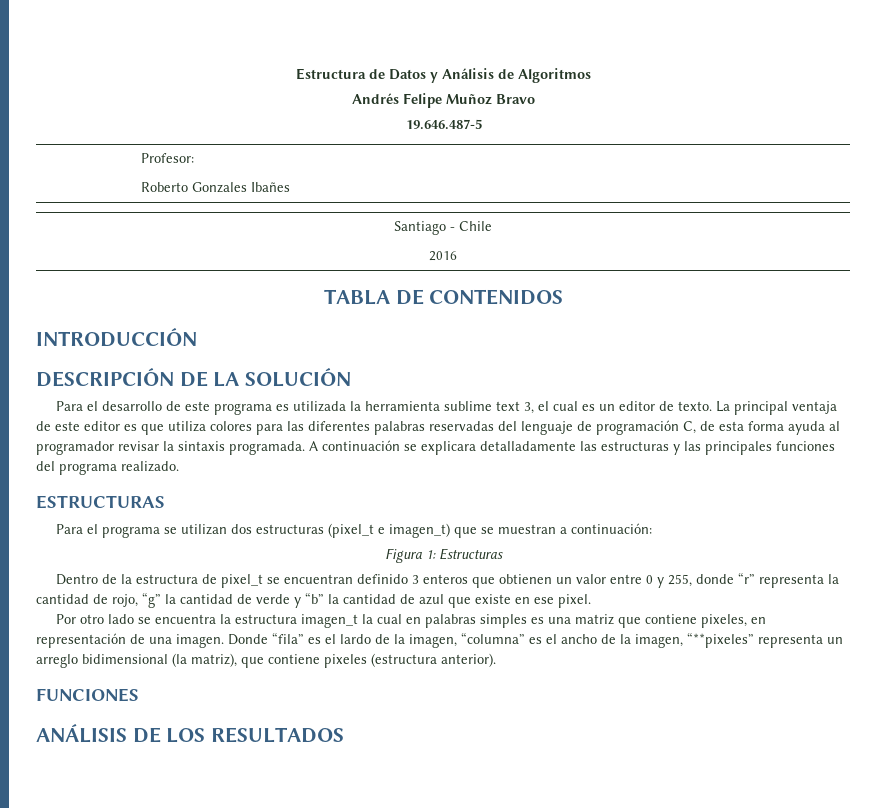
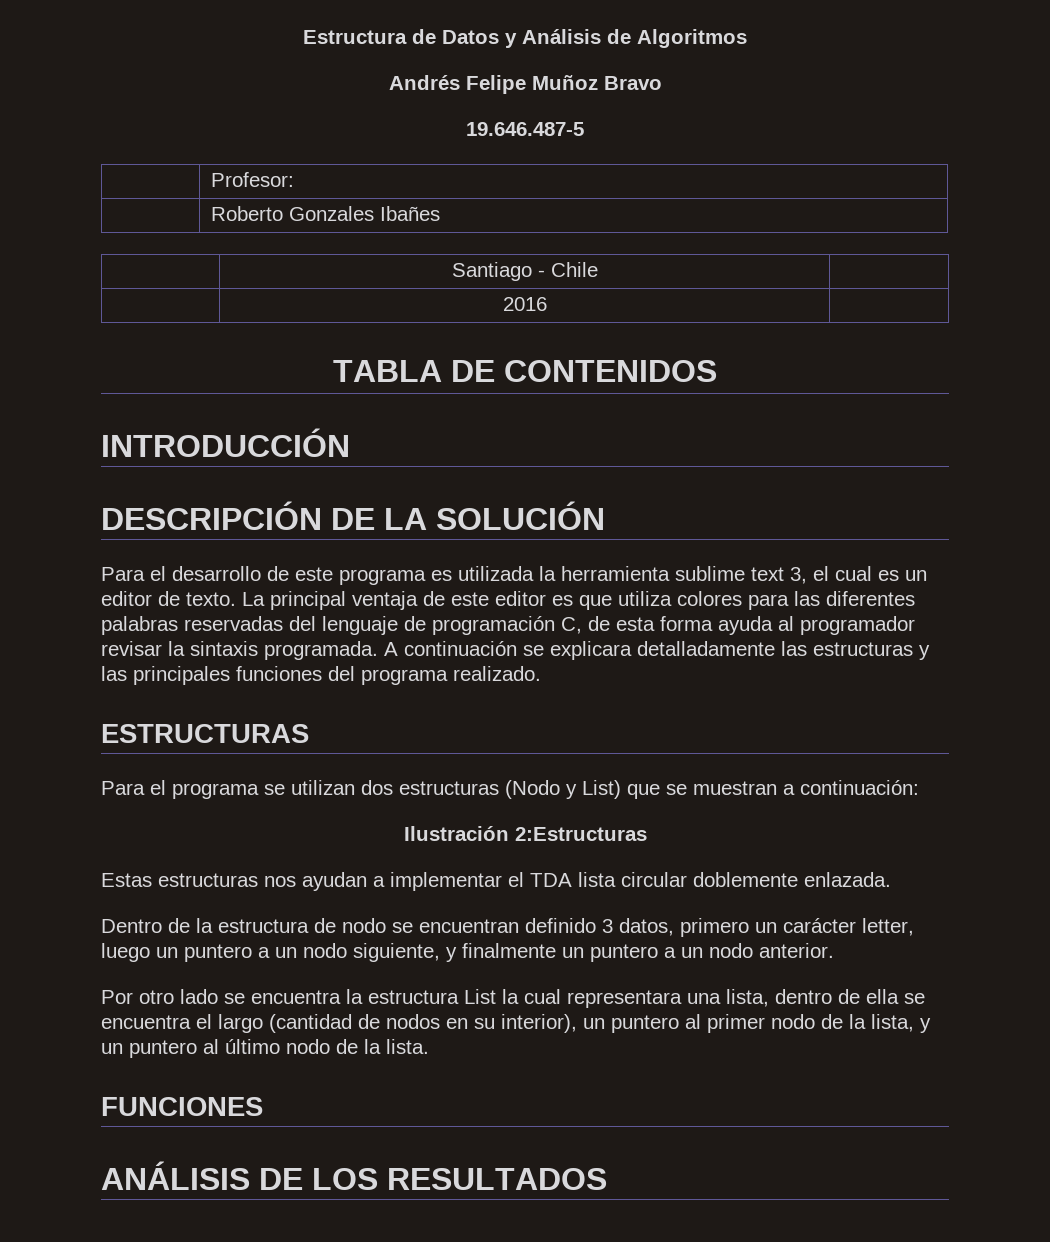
- Para el programa se utilizan dos estructuras (pixel_t e imagen_t) que se muestran a continuación:
+ Para el programa se utilizan dos estructuras (Nodo y List) que se muestran a continuación:
- Figura 1: Estructuras
+ Ilustración 2:Estructuras
+ Estas estructuras nos ayudan a implementar el TDA lista circular doblemente enlazada.
- Dentro de la estructura de pixel_t se encuentran definido 3 enteros que obtienen un valor entre 0 y 255, donde “r” representa la cantidad de rojo, “g” la cantidad de verde y “b” la cantidad de azul que existe en ese pixel.
+ Dentro de la estructura de nodo se encuentran definido 3 datos, primero un carácter letter, luego un puntero a un nodo siguiente, y finalmente un puntero a un nodo anterior.
- Por otro lado se encuentra la estructura imagen_t la cual en palabras simples es una matriz que contiene pixeles, en representación de una imagen. Donde “fila” es el lardo de la imagen, “columna” es el ancho de la imagen, “**pixeles” representa un arreglo bidimensional (la matriz), que contiene pixeles (estructura anterior).
+ Por otro lado se encuentra la estructura List la cual representara una lista, dentro de ella se encuentra el largo (cantidad de nodos en su interior), un puntero al primer nodo de la lista, y un puntero al último nodo de la lista.

